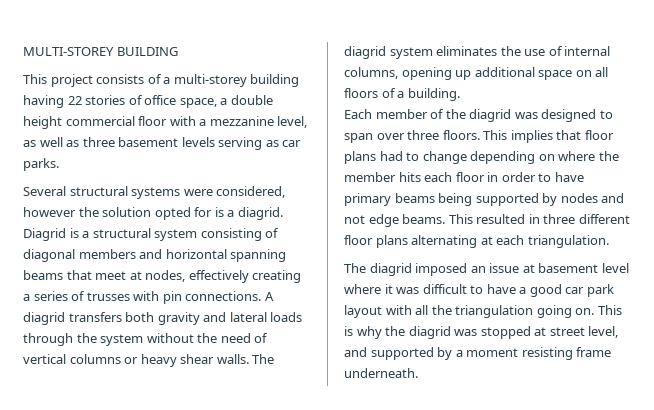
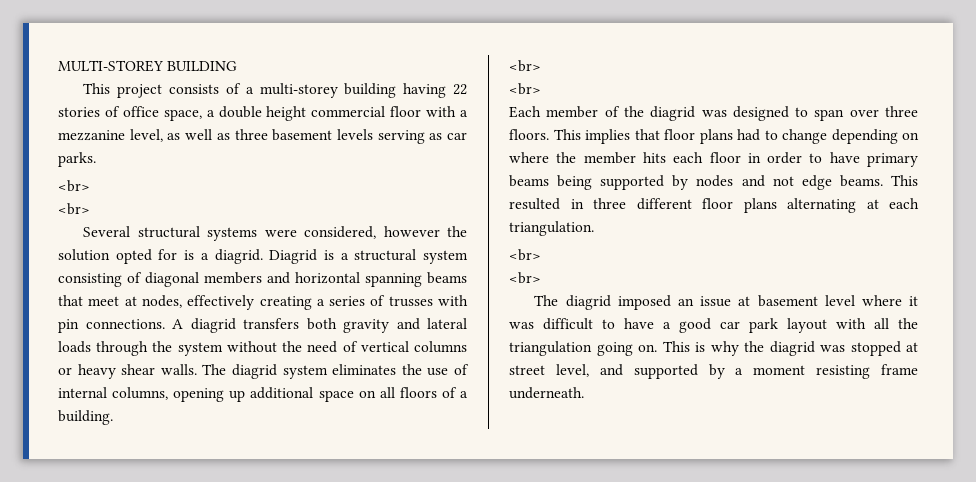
  This project consists of a multi-storey building having 22 stories of office space, a double height commercial floor with a mezzanine level, as well as three basement levels serving as car parks.
+ <br>
+ <br>
  The diagrid system eliminates the use of internal columns, opening up additional space on all floors of a building.
+ <br>
+ <br>
  This resulted in three different floor plans alternating at each triangulation.
+ <br>
+ <br>

